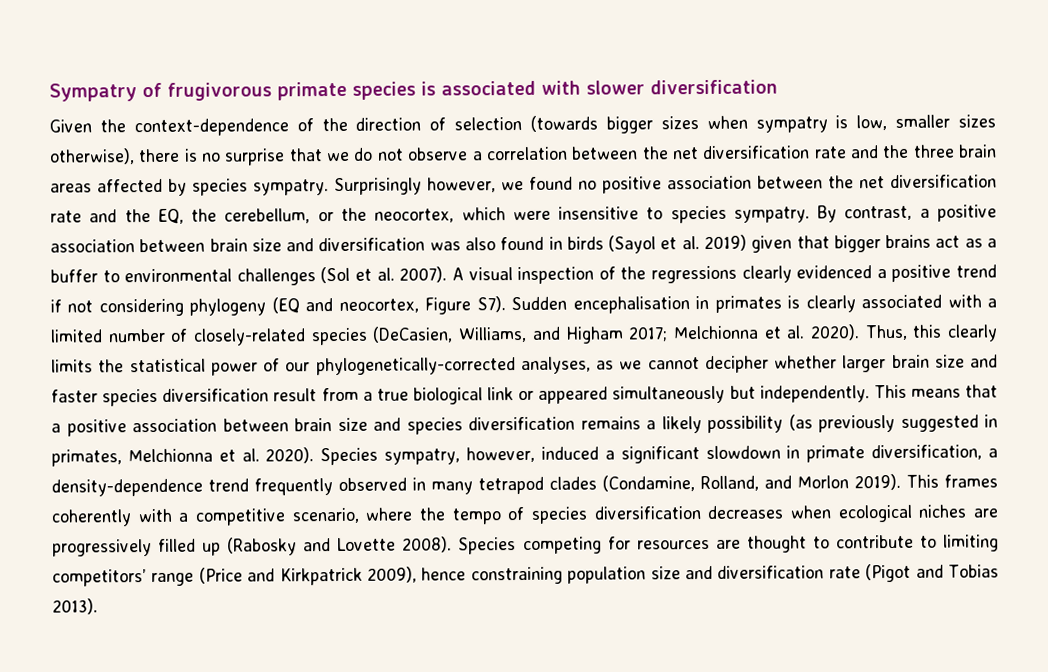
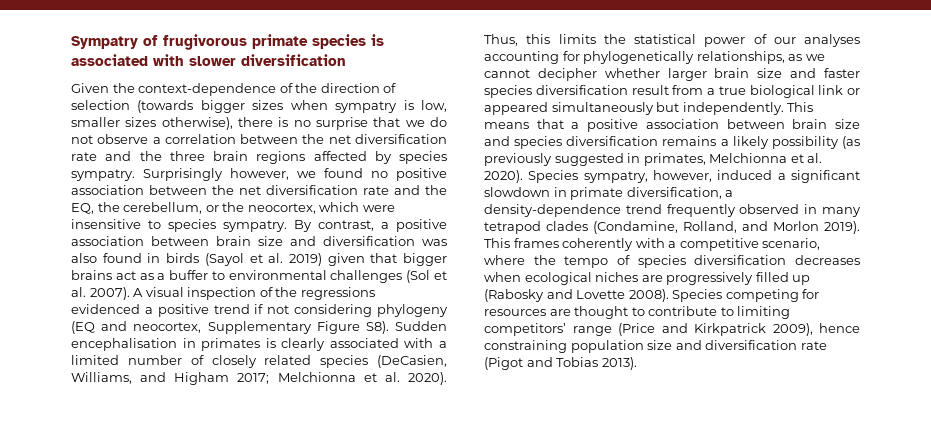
- Given the context-dependence of the direction of selection (towards bigger sizes when sympatry is low, smaller sizes otherwise), there is no surprise that we do not observe a correlation between the net diversification rate and the three brain areas affected by species sympatry.
+ Given the context-dependence of the direction of selection (towards bigger sizes when sympatry is low, smaller sizes otherwise), there is no surprise that we do not observe a correlation between the net diversification rate and the three brain regions affected by species sympatry.
- A visual inspection of the regressions clearly evidenced a positive trend if not considering phylogeny (EQ and neocortex, Figure S7). Sudden encephalisation in primates is clearly associated with a limited number of closely-related species (DeCasien, Williams, and Higham 2017; Melchionna et al. 2020).
+ A visual inspection of the regressions evidenced a positive trend if not considering phylogeny (EQ and neocortex, Supplementary Figure S8). Sudden encephalisation in primates is clearly associated with a limited number of closely related species (DeCasien, Williams, and Higham 2017; Melchionna et al. 2020).
- Thus, this clearly limits the statistical power of our phylogenetically-corrected analyses, as we cannot decipher whether larger brain size and faster species diversification result from a true biological link or appeared simultaneously but independently.
+ Thus, this limits the statistical power of our analyses accounting for phylogenetically relationships, as we cannot decipher whether larger brain size and faster species diversification result from a true biological link or appeared simultaneously but independently.

